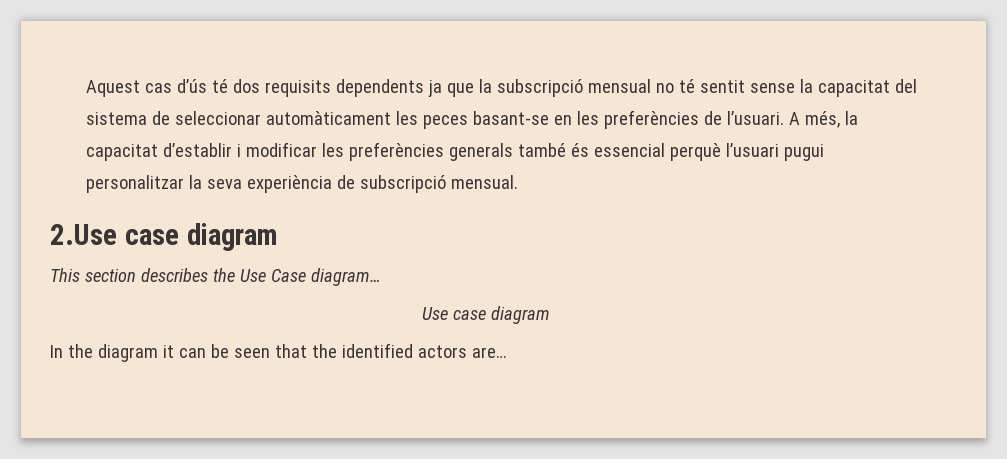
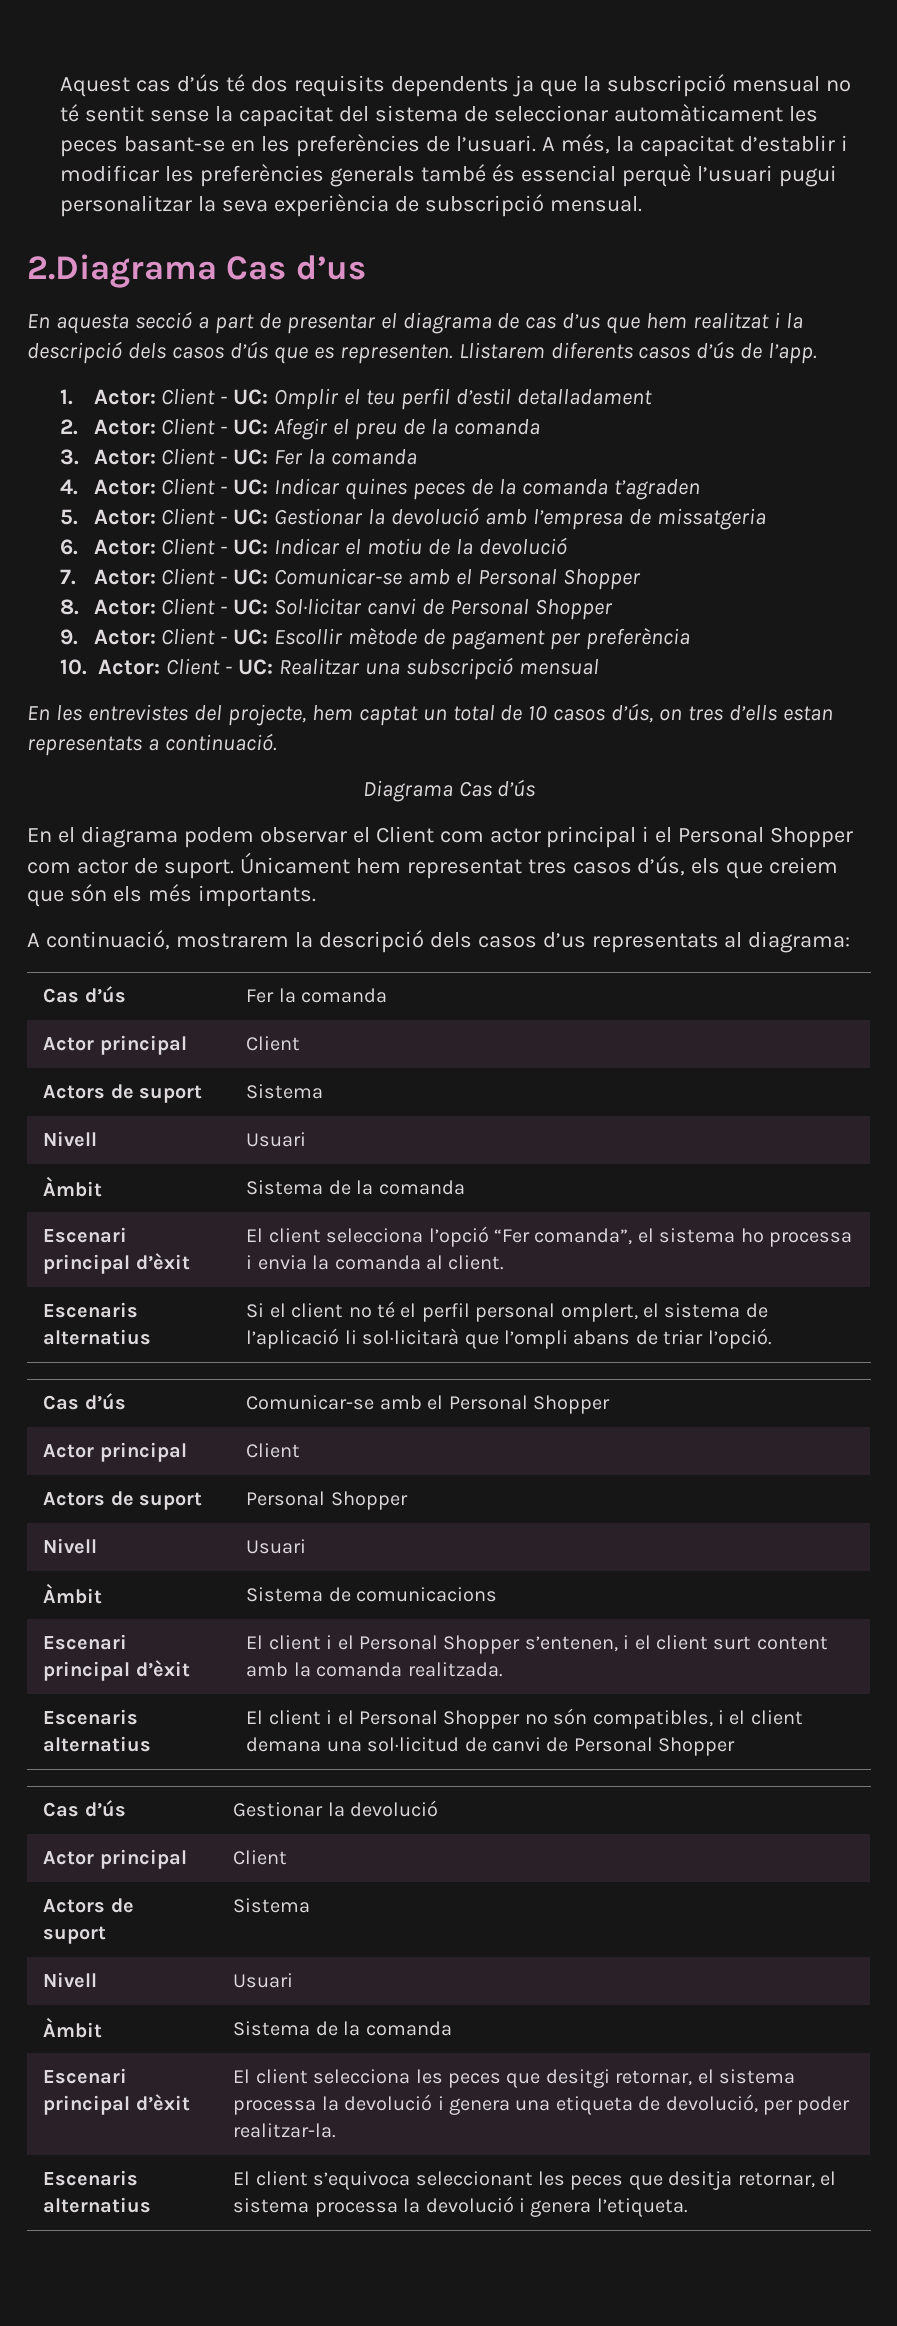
- 2.Use case diagram
- This section describes the Use Case diagram…
- Use case diagram
- In the diagram it can be seen that the identified actors are…
+ 2.Diagrama Cas d’us
+ En aquesta secció a part de presentar el diagrama de cas d’us que hem realitzat i la descripció dels casos d’ús que es representen. Llistarem diferents casos d’ús de l’app.
+ 1. Actor: Client - UC: Omplir el teu perfil d’estil detalladament
+ 2. Actor: Client - UC: Afegir el preu de la comanda
+ 3. Actor: Client - UC: Fer la comanda
+ 4. Actor: Client - UC: Indicar quines peces de la comanda t’agraden
+ 5. Actor: Client - UC: Gestionar la devolució amb l’empresa de missatgeria
+ 6. Actor: Client - UC: Indicar el motiu de la devolució
+ 7. Actor: Client - UC: Comunicar-se amb el Personal Shopper
+ 8. Actor: Client - UC: Sol·licitar canvi de Personal Shopper
+ 9. Actor: Client - UC: Escollir mètode de pagament per preferència
+ 10. Actor: Client - UC: Realitzar una subscripció mensual
+ En les entrevistes del projecte, hem captat un total de 10 casos d’ús, on tres d’ells estan representats a continuació.
+ Diagrama Cas d’ús
+ En el diagrama podem observar el Client com actor principal i el Personal Shopper com actor de suport. Únicament hem representat tres casos d’ús, els que creiem que són els més importants.
+ A continuació, mostrarem la descripció dels casos d’us representats al diagrama:
+ Cas d’ús | Fer la comanda
+ Actor principal | Client
+ Actors de suport | Sistema
+ Nivell | Usuari
+ Àmbit | Sistema de la comanda
+ Escenari principal d’èxit | El client selecciona l’opció “Fer comanda”, el sistema ho processa i envia la comanda al client.
+ Escenaris alternatius | Si el client no té el perfil personal omplert, el sistema de l’aplicació li sol·licitarà que l’ompli abans de triar l’opció.
+ Cas d’ús | Comunicar-se amb el Personal Shopper
+ Actor principal | Client
+ Actors de suport | Personal Shopper
+ Nivell | Usuari
+ Àmbit | Sistema de comunicacions
+ Escenari principal d’èxit | El client i el Personal Shopper s’entenen, i el client surt content amb la comanda realitzada.
+ Escenaris alternatius | El client i el Personal Shopper no són compatibles, i el client demana una sol·licitud de canvi de Personal Shopper
+ Cas d’ús | Gestionar la devolució
+ Actor principal | Client
+ Actors de suport | Sistema
+ Nivell | Usuari
+ Àmbit | Sistema de la comanda
+ Escenari principal d’èxit | El client selecciona les peces que desitgi retornar, el sistema processa la devolució i genera una etiqueta de devolució, per poder realitzar-la.
+ Escenaris alternatius | El client s’equivoca seleccionant les peces que desitja retornar, el sistema processa la devolució i genera l’etiqueta.

